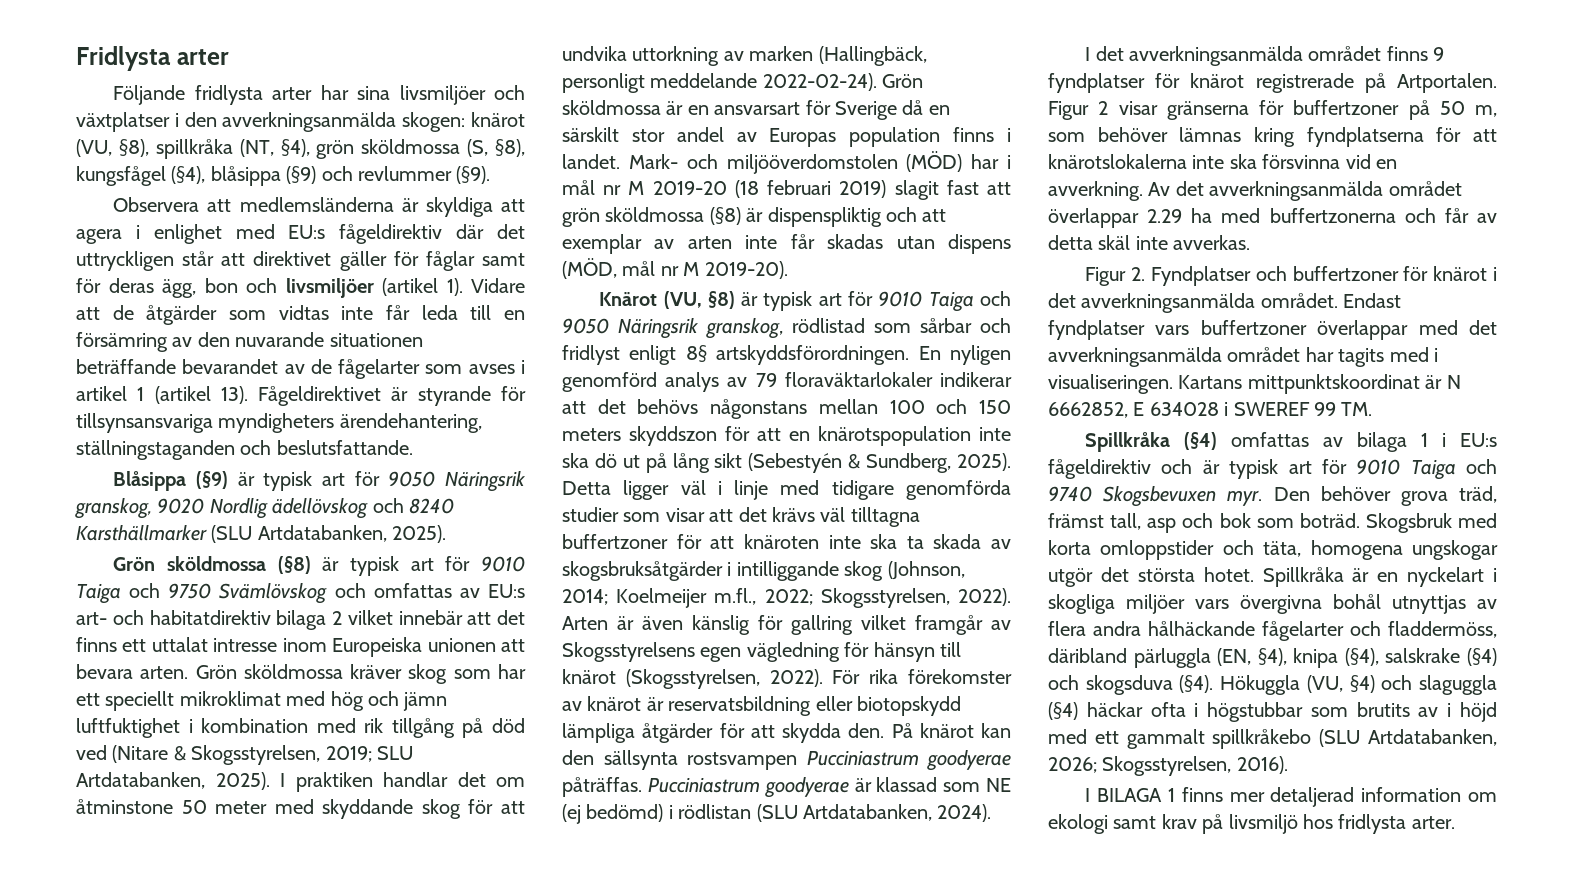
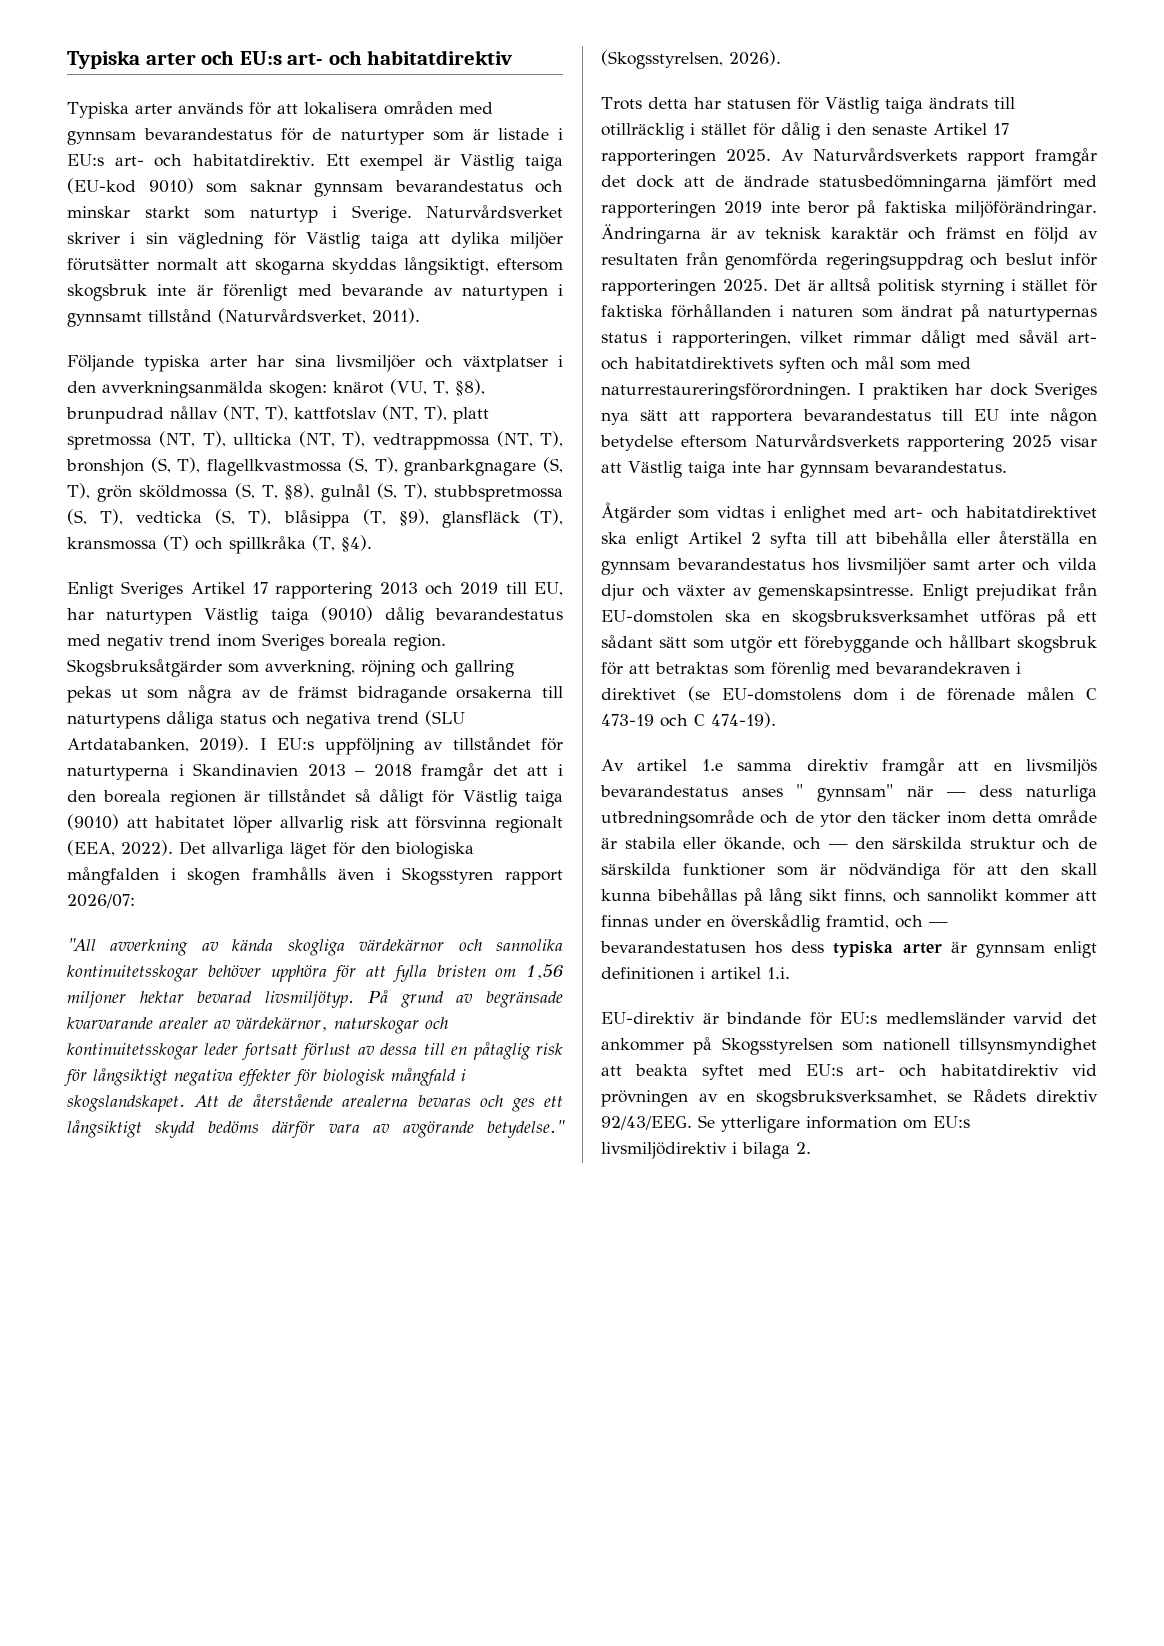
- Fridlysta arter
+ Typiska arter och EU:s art- och habitatdirektiv
+ Typiska arter används för att lokalisera områden med gynnsam bevarandestatus för de naturtyper som är listade i EU:s art- och habitatdirektiv. Ett exempel är Västlig taiga (EU-kod 9010) som saknar gynnsam bevarandestatus och minskar starkt som naturtyp i Sverige. Naturvårdsverket skriver i sin vägledning för Västlig taiga att dylika miljöer förutsätter normalt att skogarna skyddas långsiktigt, eftersom skogsbruk inte är förenligt med bevarande av naturtypen i gynnsamt tillstånd (Naturvårdsverket, 2011).
- Följande fridlysta arter har sina livsmiljöer och växtplatser i den avverkningsanmälda skogen: knärot (VU, §8), spillkråka (NT, §4), grön sköldmossa (S, §8), kungsfågel (§4), blåsippa (§9) och revlummer (§9).
- Observera att medlemsländerna är skyldiga att agera i enlighet med EU:s fågeldirektiv där det uttryckligen står att direktivet gäller för fåglar samt för deras ägg, bon och livsmiljöer (artikel 1). Vidare att de åtgärder som vidtas inte får leda till en försämring av den nuvarande situationen beträffande bevarandet av de fågelarter som avses i artikel 1 (artikel 13). Fågeldirektivet är styrande för tillsynsansvariga myndigheters ärendehantering, ställningstaganden och beslutsfattande.
- Blåsippa (§9) är typisk art för 9050 Näringsrik granskog, 9020 Nordlig ädellövskog och 8240 Karsthällmarker (SLU Artdatabanken, 2025).
- Grön sköldmossa (§8) är typisk art för 9010 Taiga och 9750 Svämlövskog och omfattas av EU:s art- och habitatdirektiv bilaga 2 vilket innebär att det finns ett uttalat intresse inom Europeiska unionen att bevara arten. Grön sköldmossa kräver skog som har ett speciellt mikroklimat med hög och jämn luftfuktighet i kombination med rik tillgång på död ved (Nitare & Skogsstyrelsen, 2019; SLU Artdatabanken, 2025). I praktiken handlar det om åtminstone 50 meter med skyddande skog för att undvika uttorkning av marken (Hallingbäck, personligt meddelande 2022-02-24). Grön sköldmossa är en ansvarsart för Sverige då en särskilt stor andel av Europas population finns i landet. Mark- och miljööverdomstolen (MÖD) har i mål nr M 2019-20 (18 februari 2019) slagit fast att grön sköldmossa (§8) är dispenspliktig och att exemplar av arten inte får skadas utan dispens (MÖD, mål nr M 2019-20).
- Knärot (VU, §8) är typisk art för 9010 Taiga och 9050 Näringsrik granskog, rödlistad som sårbar och fridlyst enligt 8§ artskyddsförordningen. En nyligen genomförd analys av 79 floraväktarlokaler indikerar att det behövs någonstans mellan 100 och 150 meters skyddszon för att en knärotspopulation inte ska dö ut på lång sikt (Sebestyén & Sundberg, 2025). Detta ligger väl i linje med tidigare genomförda studier som visar att det krävs väl tilltagna buffertzoner för att knäroten inte ska ta skada av skogsbruksåtgärder i intilliggande skog (Johnson, 2014; Koelmeijer m.fl., 2022; Skogsstyrelsen, 2022). Arten är även känslig för gallring vilket framgår av Skogsstyrelsens egen vägledning för hänsyn till knärot (Skogsstyrelsen, 2022). För rika förekomster av knärot är reservatsbildning eller biotopskydd lämpliga åtgärder för att skydda den. På knärot kan den sällsynta rostsvampen Pucciniastrum goodyerae påträffas. Pucciniastrum goodyerae är klassad som NE (ej bedömd) i rödlistan (SLU Artdatabanken, 2024).
- I det avverkningsanmälda området finns 9 fyndplatser för knärot registrerade på Artportalen. Figur 2 visar gränserna för buffertzoner på 50 m, som behöver lämnas kring fyndplatserna för att knärotslokalerna inte ska försvinna vid en avverkning. Av det avverkningsanmälda området överlappar 2.29 ha med buffertzonerna och får av detta skäl inte avverkas.
- Figur 2. Fyndplatser och buffertzoner för knärot i det avverkningsanmälda området. Endast fyndplatser vars buffertzoner överlappar med det avverkningsanmälda området har tagits med i visualiseringen. Kartans mittpunktskoordinat är N 6662852, E 634028 i SWEREF 99 TM.
- Spillkråka (§4) omfattas av bilaga 1 i EU:s fågeldirektiv och är typisk art för 9010 Taiga och 9740 Skogsbevuxen myr. Den behöver grova träd, främst tall, asp och bok som boträd. Skogsbruk med korta omloppstider och täta, homogena ungskogar utgör det största hotet. Spillkråka är en nyckelart i skogliga miljöer vars övergivna bohål utnyttjas av flera andra hålhäckande fågelarter och fladdermöss, däribland pärluggla (EN, §4), knipa (§4), salskrake (§4) och skogsduva (§4). Hökuggla (VU, §4) och slaguggla (§4) häckar ofta i högstubbar som brutits av i höjd med ett gammalt spillkråkebo (SLU Artdatabanken, 2026; Skogsstyrelsen, 2016).
- I BILAGA 1 finns mer detaljerad information om ekologi samt krav på livsmiljö hos fridlysta arter.
+ Följande typiska arter har sina livsmiljöer och växtplatser i den avverkningsanmälda skogen: knärot (VU, T, §8), brunpudrad nållav (NT, T), kattfotslav (NT, T), platt spretmossa (NT, T), ullticka (NT, T), vedtrappmossa (NT, T), bronshjon (S, T), flagellkvastmossa (S, T), granbarkgnagare (S, T), grön sköldmossa (S, T, §8), gulnål (S, T), stubbspretmossa (S, T), vedticka (S, T), blåsippa (T, §9), glansfläck (T), kransmossa (T) och spillkråka (T, §4).
+ Enligt Sveriges Artikel 17 rapportering 2013 och 2019 till EU, har naturtypen Västlig taiga (9010) dålig bevarandestatus med negativ trend inom Sveriges boreala region. Skogsbruksåtgärder som avverkning, röjning och gallring pekas ut som några av de främst bidragande orsakerna till naturtypens dåliga status och negativa trend (SLU Artdatabanken, 2019). I EU:s uppföljning av tillståndet för naturtyperna i Skandinavien 2013 – 2018 framgår det att i den boreala regionen är tillståndet så dåligt för Västlig taiga (9010) att habitatet löper allvarlig risk att försvinna regionalt (EEA, 2022). Det allvarliga läget för den biologiska mångfalden i skogen framhålls även i Skogsstyren rapport 2026/07:
+ "All avverkning av kända skogliga värdekärnor och sannolika kontinuitetsskogar behöver upphöra för att fylla bristen om 1,56 miljoner hektar bevarad livsmiljötyp. På grund av begränsade kvarvarande arealer av värdekärnor, naturskogar och kontinuitetsskogar leder fortsatt förlust av dessa till en påtaglig risk för långsiktigt negativa effekter för biologisk mångfald i skogslandskapet. Att de återstående arealerna bevaras och ges ett långsiktigt skydd bedöms därför vara av avgörande betydelse." (Skogsstyrelsen, 2026).
+ Trots detta har statusen för Västlig taiga ändrats till otillräcklig i stället för dålig i den senaste Artikel 17 rapporteringen 2025. Av Naturvårdsverkets rapport framgår det dock att de ändrade statusbedömningarna jämfört med rapporteringen 2019 inte beror på faktiska miljöförändringar. Ändringarna är av teknisk karaktär och främst en följd av resultaten från genomförda regeringsuppdrag och beslut inför rapporteringen 2025. Det är alltså politisk styrning i stället för faktiska förhållanden i naturen som ändrat på naturtypernas status i rapporteringen, vilket rimmar dåligt med såväl art- och habitatdirektivets syften och mål som med naturrestaureringsförordningen. I praktiken har dock Sveriges nya sätt att rapportera bevarandestatus till EU inte någon betydelse eftersom Naturvårdsverkets rapportering 2025 visar att Västlig taiga inte har gynnsam bevarandestatus.
+ Åtgärder som vidtas i enlighet med art- och habitatdirektivet ska enligt Artikel 2 syfta till att bibehålla eller återställa en gynnsam bevarandestatus hos livsmiljöer samt arter och vilda djur och växter av gemenskapsintresse. Enligt prejudikat från EU-domstolen ska en skogsbruksverksamhet utföras på ett sådant sätt som utgör ett förebyggande och hållbart skogsbruk för att betraktas som förenlig med bevarandekraven i direktivet (se EU-domstolens dom i de förenade målen C 473-19 och C 474-19).
+ Av artikel 1.e samma direktiv framgår att en livsmiljös bevarandestatus anses " gynnsam" när — dess naturliga utbredningsområde och de ytor den täcker inom detta område är stabila eller ökande, och — den särskilda struktur och de särskilda funktioner som är nödvändiga för att den skall kunna bibehållas på lång sikt finns, och sannolikt kommer att finnas under en överskådlig framtid, och — bevarandestatusen hos dess typiska arter är gynnsam enligt definitionen i artikel 1.i.
+ EU-direktiv är bindande för EU:s medlemsländer varvid det ankommer på Skogsstyrelsen som nationell tillsynsmyndighet att beakta syftet med EU:s art- och habitatdirektiv vid prövningen av en skogsbruksverksamhet, se Rådets direktiv 92/43/EEG. Se ytterligare information om EU:s livsmiljödirektiv i bilaga 2.

